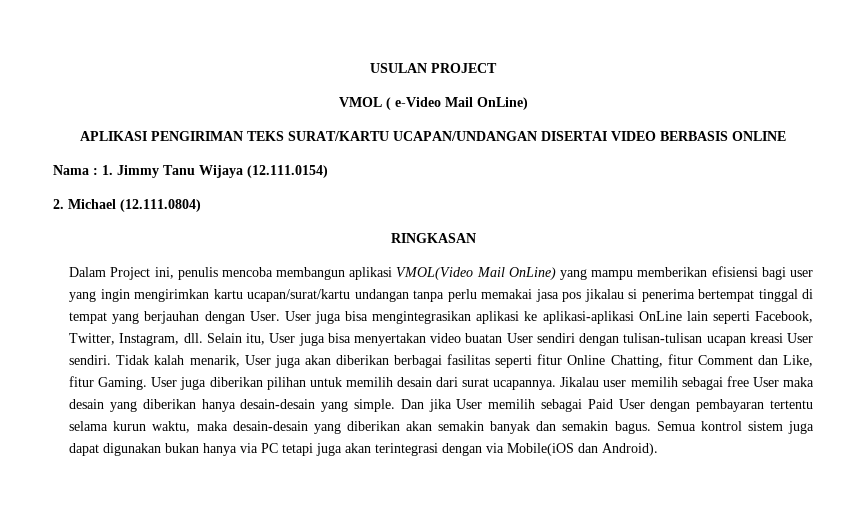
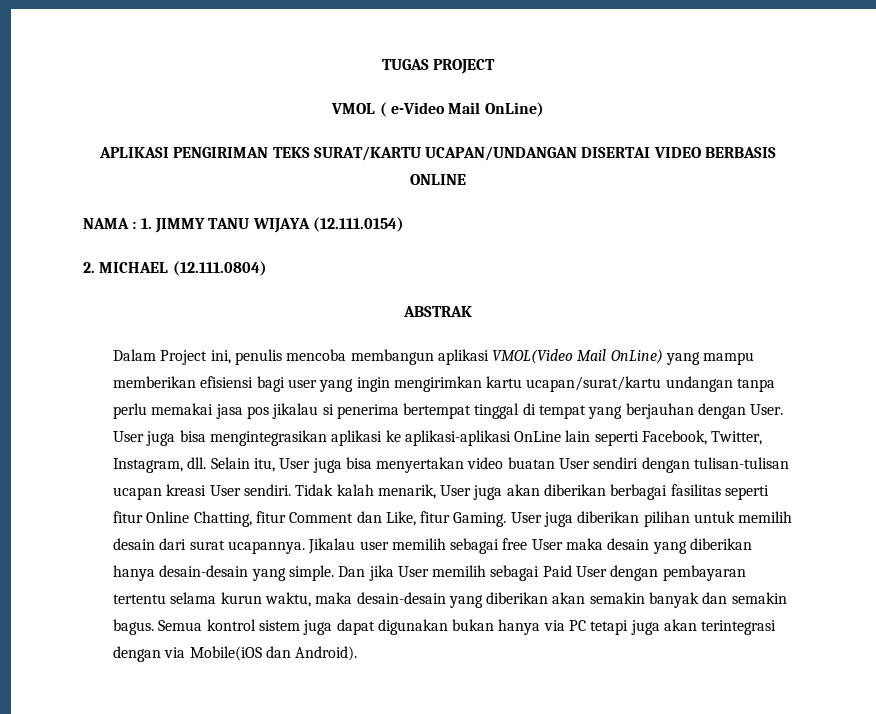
- USULAN PROJECT
+ TUGAS PROJECT
- Nama : 1. Jimmy Tanu Wijaya (12.111.0154)
+ NAMA : 1. JIMMY TANU WIJAYA (12.111.0154)
- 2. Michael (12.111.0804)
+ 2. MICHAEL (12.111.0804)
- RINGKASAN
+ ABSTRAK

